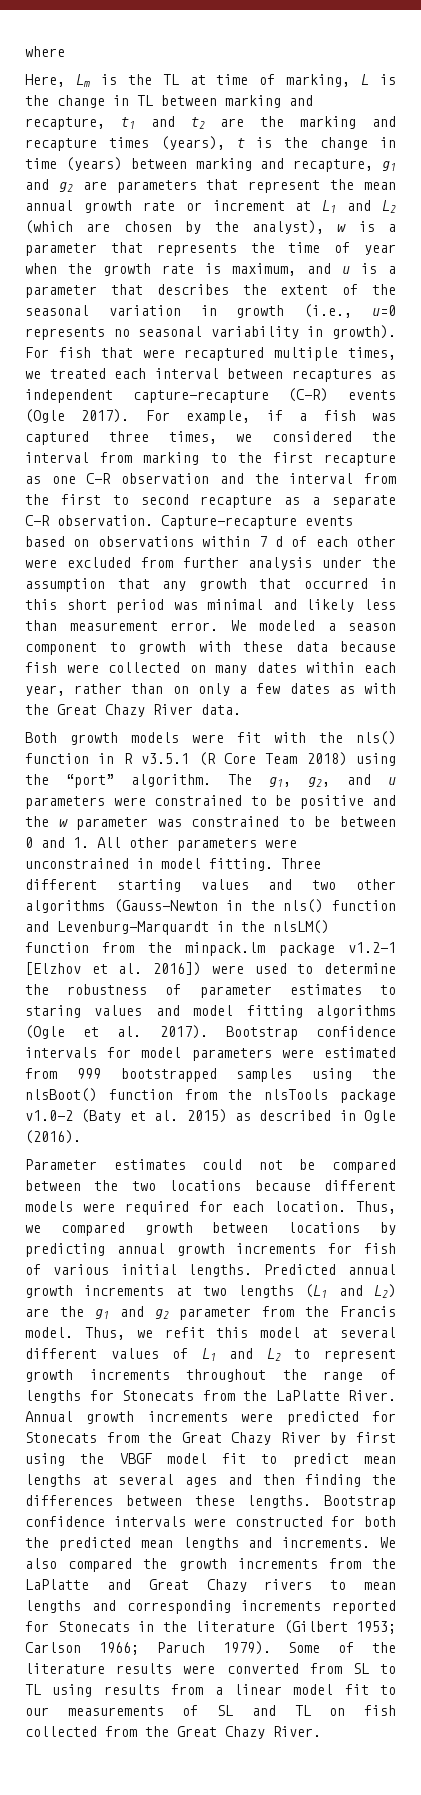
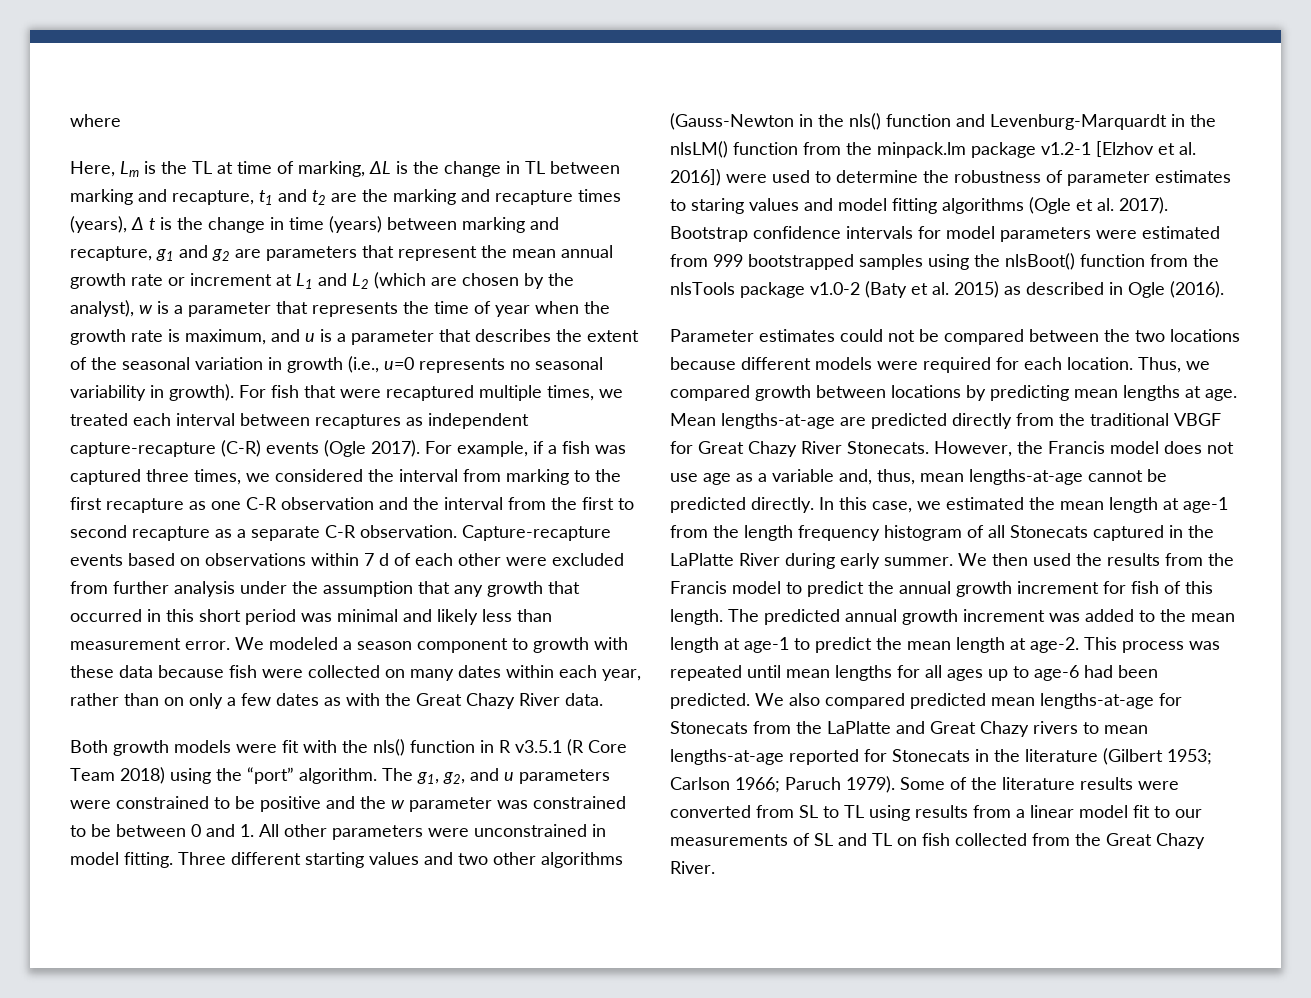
- Here, Lm is the TL at time of marking, L is the change in TL between marking and recapture, t1 and t2 are the marking and recapture times (years), t is the change in time (years) between marking and recapture, g1 and g2 are parameters that represent the mean annual growth rate or increment at L1 and L2 (which are chosen by the analyst), w is a parameter that represents the time of year when the growth rate is maximum, and u is a parameter that describes the extent of the seasonal variation in growth (i.e., u=0 represents no seasonal variability in growth).
+ Here, Lm is the TL at time of marking, ΔL is the change in TL between marking and recapture, t1 and t2 are the marking and recapture times (years), Δ t is the change in time (years) between marking and recapture, g1 and g2 are parameters that represent the mean annual growth rate or increment at L1 and L2 (which are chosen by the analyst), w is a parameter that represents the time of year when the growth rate is maximum, and u is a parameter that describes the extent of the seasonal variation in growth (i.e., u=0 represents no seasonal variability in growth).
- Thus, we compared growth between locations by predicting annual growth increments for fish of various initial lengths. Predicted annual growth increments at two lengths (L1 and L2) are the g1 and g2 parameter from the Francis model. Thus, we refit this model at several different values of L1 and L2 to represent growth increments throughout the range of lengths for Stonecats from the LaPlatte River. Annual growth increments were predicted for Stonecats from the Great Chazy River by first using the VBGF model fit to predict mean lengths at several ages and then finding the differences between these lengths. Bootstrap confidence intervals were constructed for both the predicted mean lengths and increments. We also compared the growth increments from the LaPlatte and Great Chazy rivers to mean lengths and corresponding increments reported for Stonecats in the literature (Gilbert 1953; Carlson 1966; Paruch 1979).
+ Thus, we compared growth between locations by predicting mean lengths at age. Mean lengths-at-age are predicted directly from the traditional VBGF for Great Chazy River Stonecats. However, the Francis model does not use age as a variable and, thus, mean lengths-at-age cannot be predicted directly. In this case, we estimated the mean length at age-1 from the length frequency histogram of all Stonecats captured in the LaPlatte River during early summer. We then used the results from the Francis model to predict the annual growth increment for fish of this length. The predicted annual growth increment was added to the mean length at age-1 to predict the mean length at age-2. This process was repeated until mean lengths for all ages up to age-6 had been predicted. We also compared predicted mean lengths-at-age for Stonecats from the LaPlatte and Great Chazy rivers to mean lengths-at-age reported for Stonecats in the literature (Gilbert 1953; Carlson 1966; Paruch 1979).

